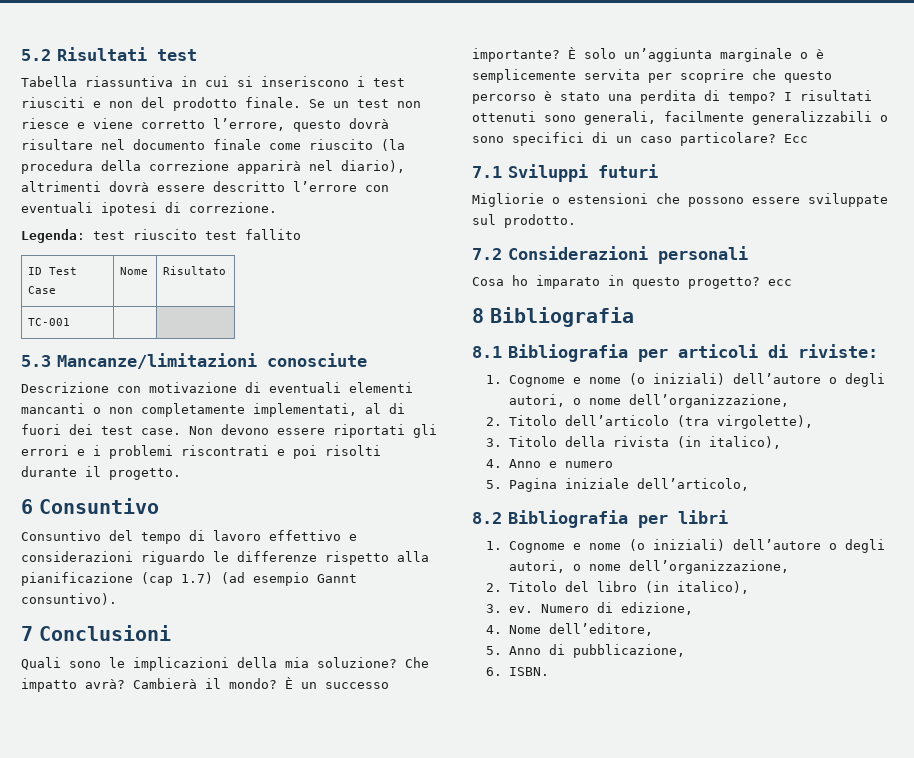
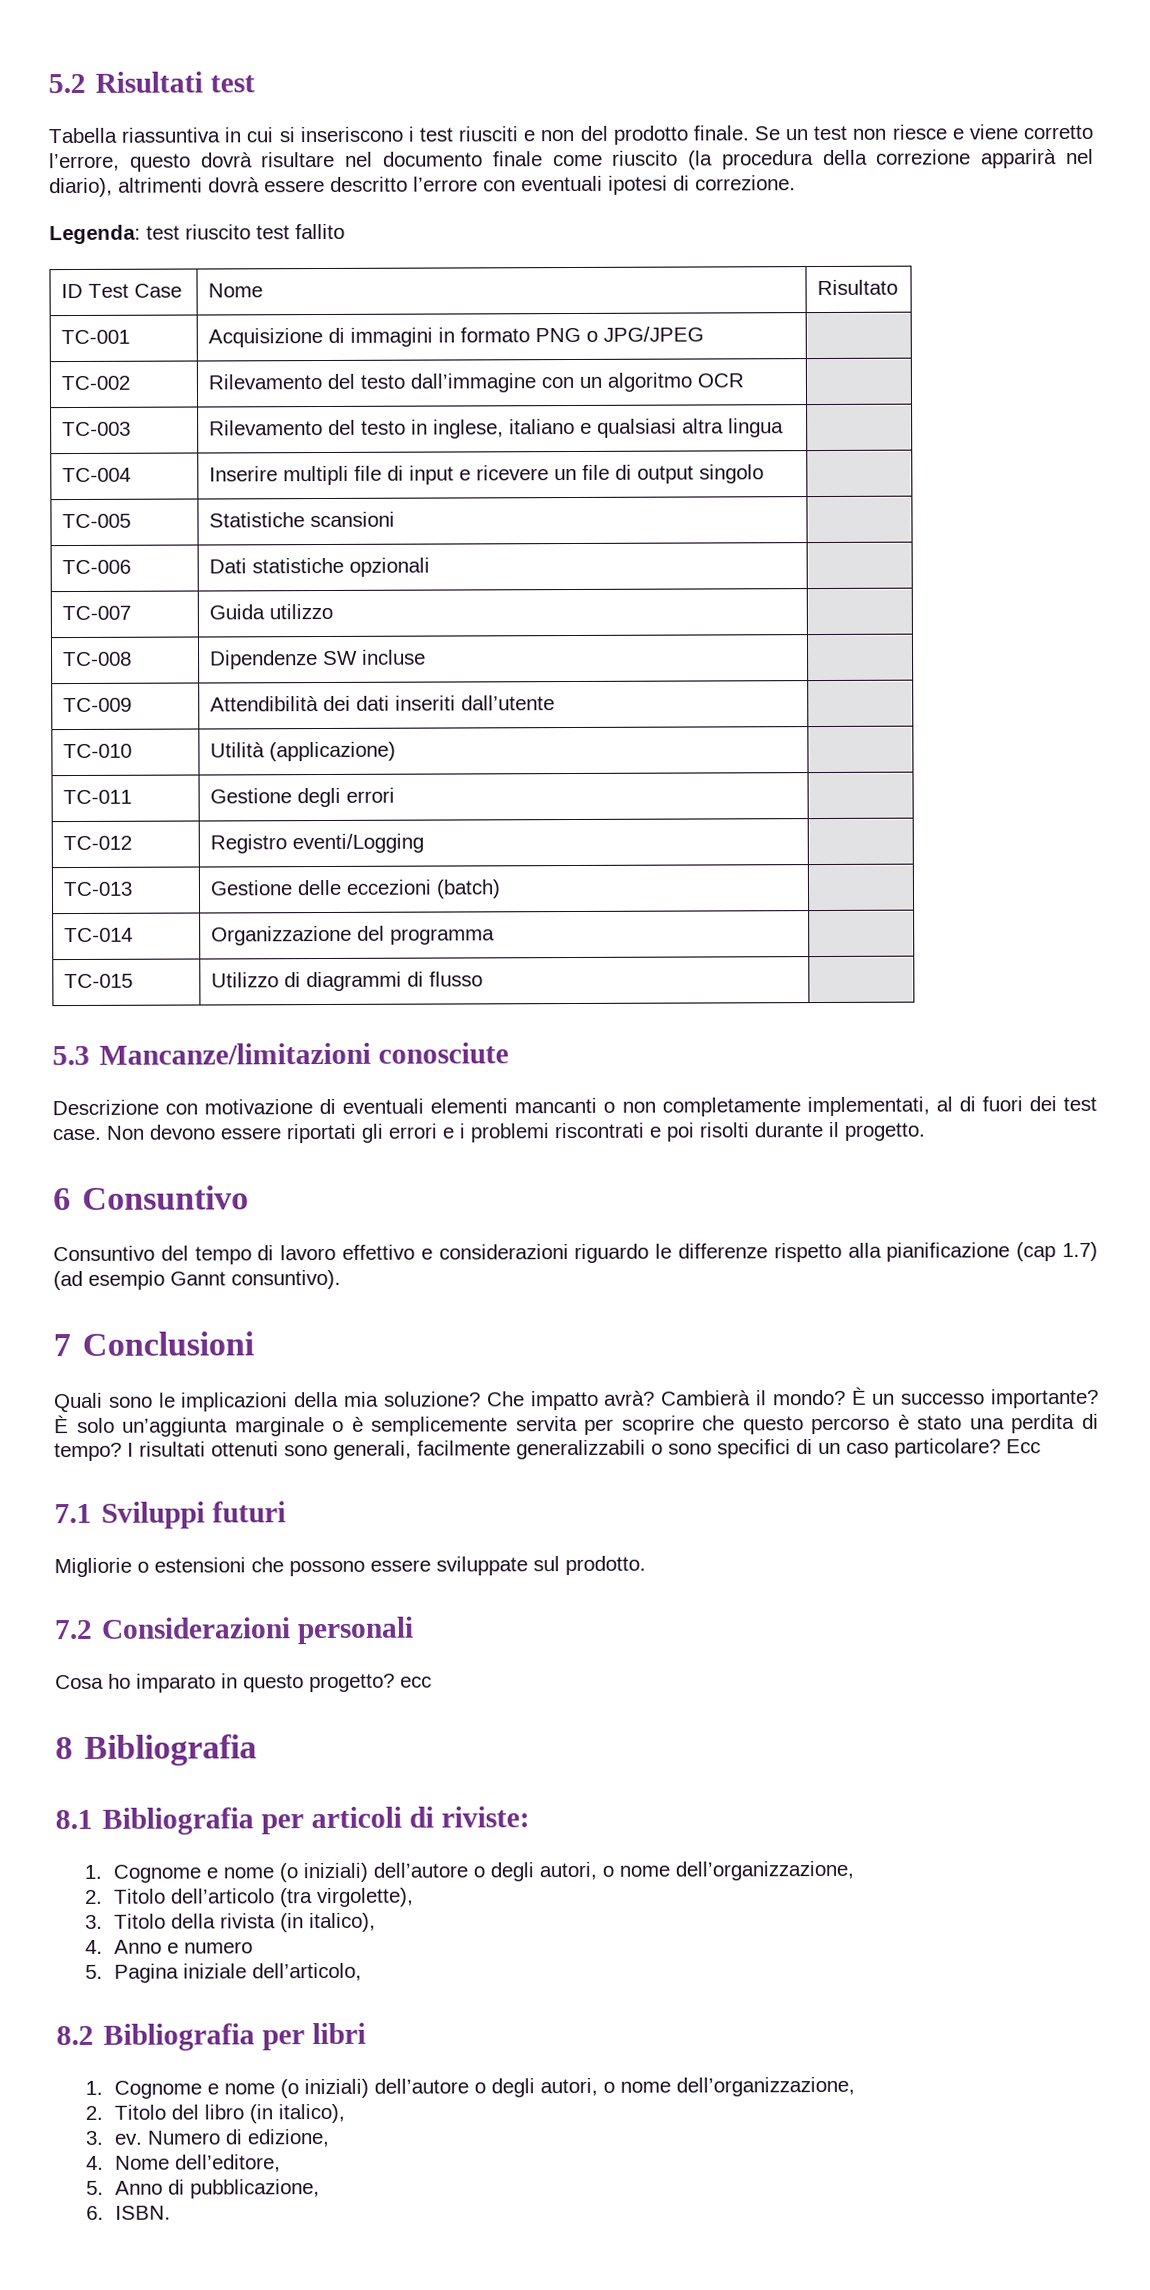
- TC-001 | |
+ TC-001 | Acquisizione di immagini in formato PNG o JPG/JPEG |
+ TC-002 | Rilevamento del testo dall’immagine con un algoritmo OCR |
+ TC-003 | Rilevamento del testo in inglese, italiano e qualsiasi altra lingua |
+ TC-004 | Inserire multipli file di input e ricevere un file di output singolo |
+ TC-005 | Statistiche scansioni |
+ TC-006 | Dati statistiche opzionali |
+ TC-007 | Guida utilizzo |
+ TC-008 | Dipendenze SW incluse |
+ TC-009 | Attendibilità dei dati inseriti dall’utente |
+ TC-010 | Utilità (applicazione) |
+ TC-011 | Gestione degli errori |
+ TC-012 | Registro eventi/Logging |
+ TC-013 | Gestione delle eccezioni (batch) |
+ TC-014 | Organizzazione del programma |
+ TC-015 | Utilizzo di diagrammi di flusso |

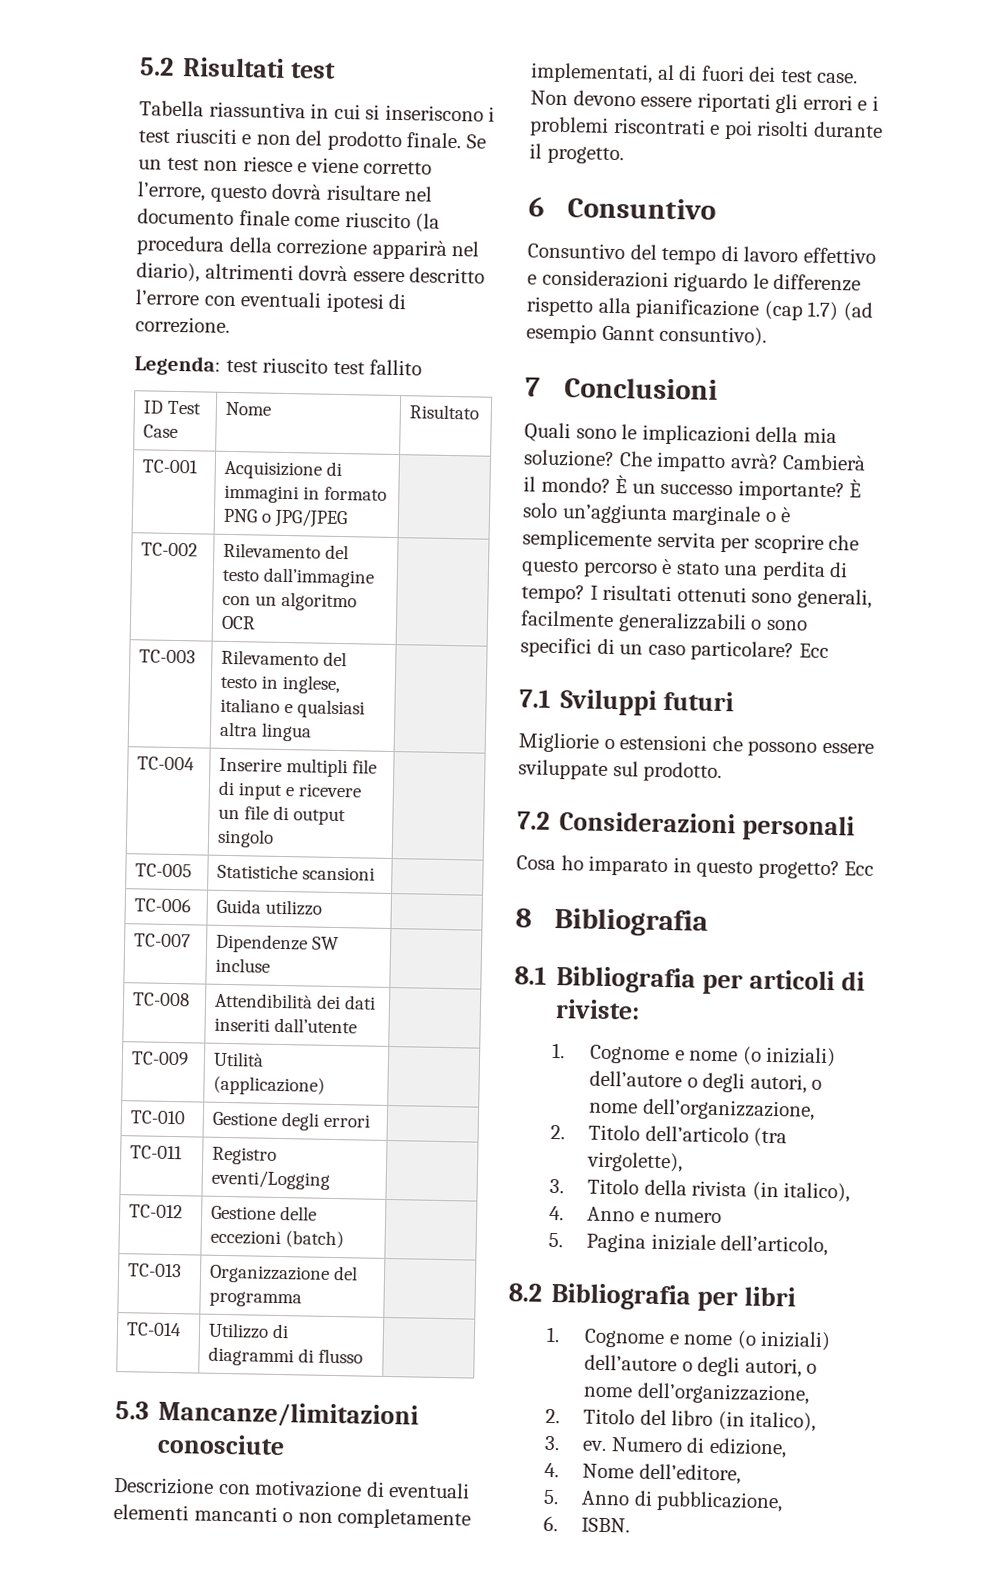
- TC-006 | Dati statistiche opzionali |
- TC-007 | Guida utilizzo |
+ TC-006 | Guida utilizzo |
- TC-008 | Dipendenze SW incluse |
+ TC-007 | Dipendenze SW incluse |
- TC-009 | Attendibilità dei dati inseriti dall’utente |
+ TC-008 | Attendibilità dei dati inseriti dall’utente |
- TC-010 | Utilità (applicazione) |
+ TC-009 | Utilità (applicazione) |
- TC-011 | Gestione degli errori |
+ TC-010 | Gestione degli errori |
- TC-012 | Registro eventi/Logging |
+ TC-011 | Registro eventi/Logging |
- TC-013 | Gestione delle eccezioni (batch) |
+ TC-012 | Gestione delle eccezioni (batch) |
- TC-014 | Organizzazione del programma |
+ TC-013 | Organizzazione del programma |
- TC-015 | Utilizzo di diagrammi di flusso |
+ TC-014 | Utilizzo di diagrammi di flusso |
- Cosa ho imparato in questo progetto? ecc
+ Cosa ho imparato in questo progetto? Ecc

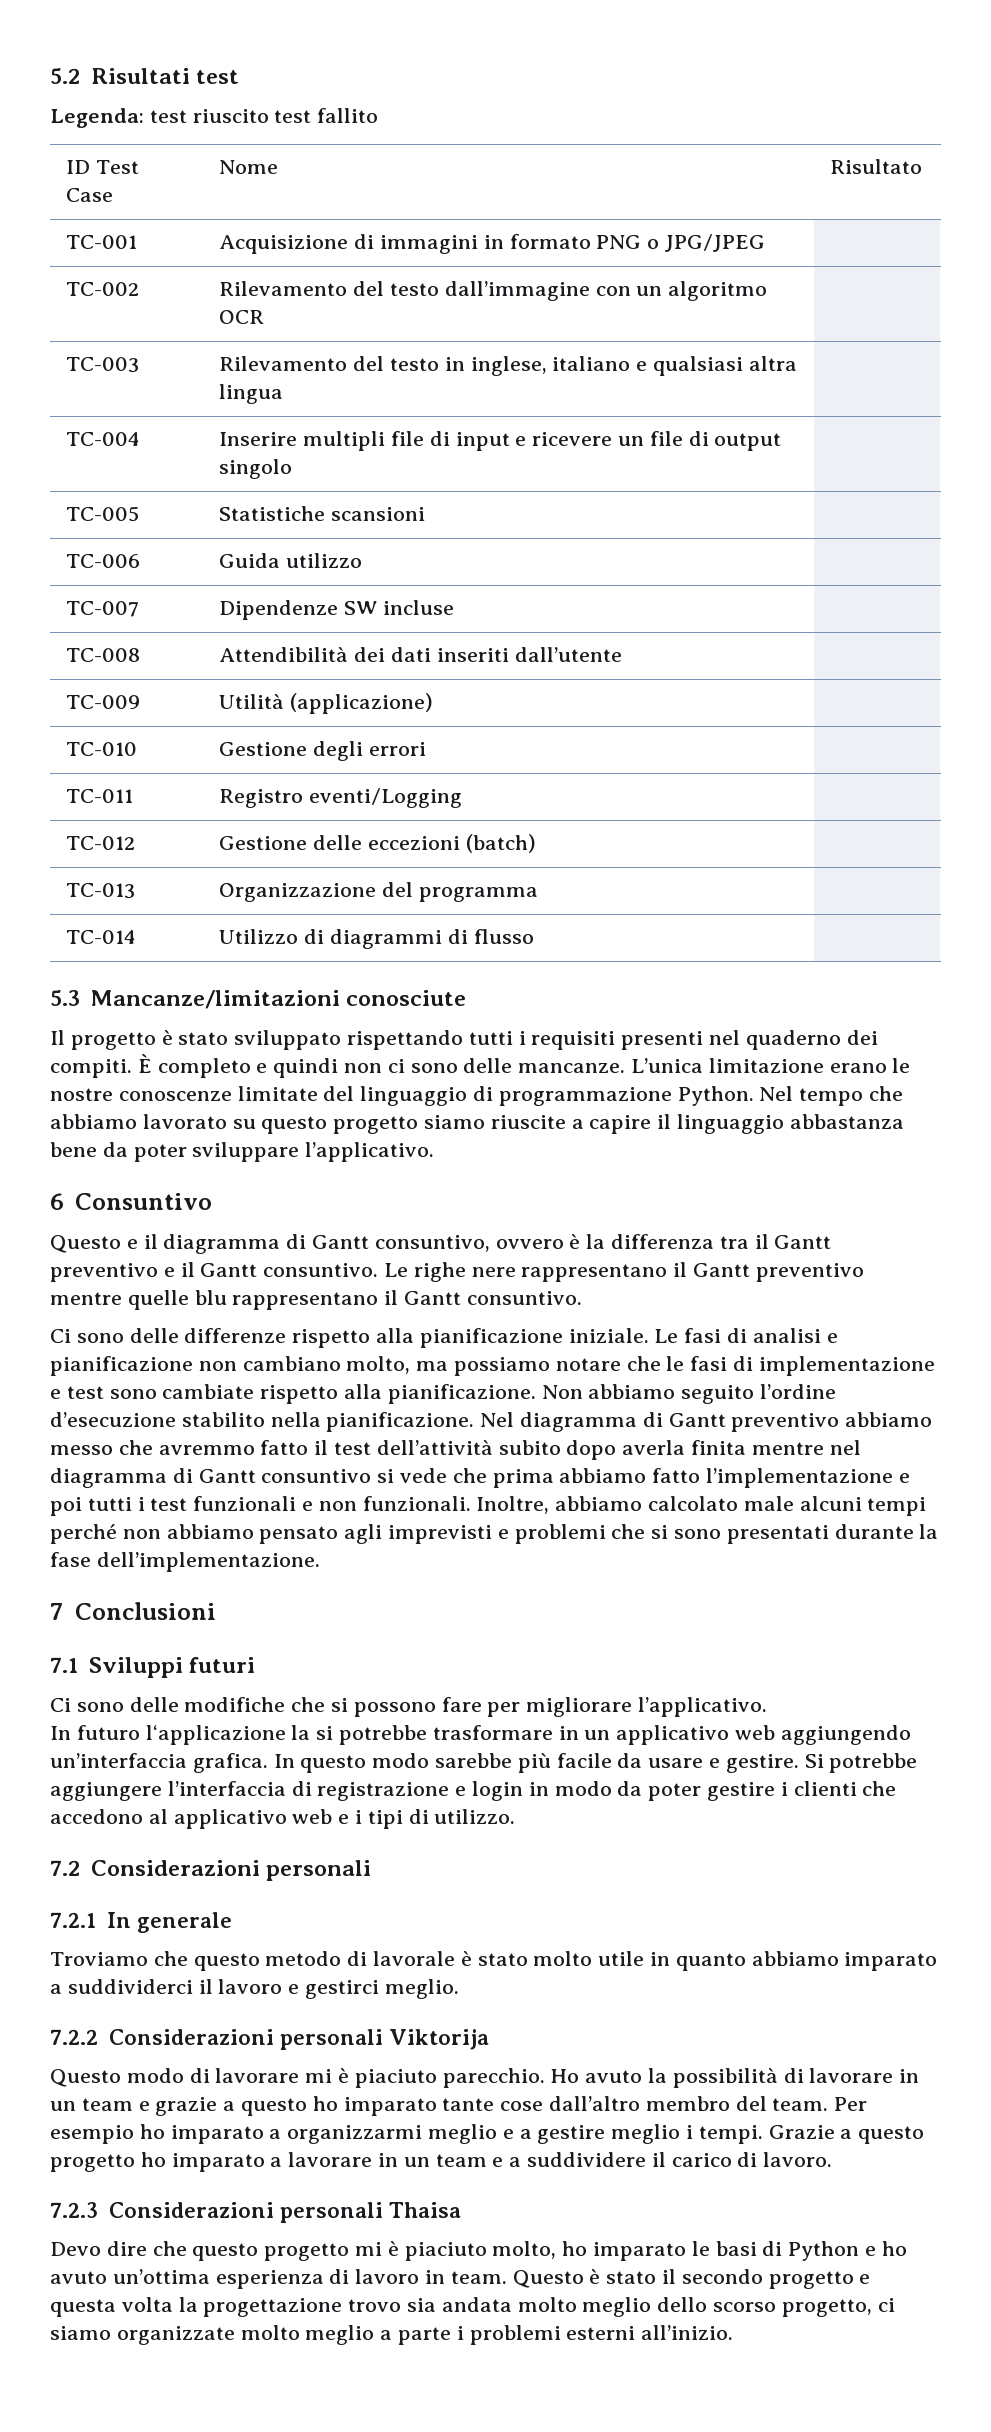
- Tabella riassuntiva in cui si inseriscono i test riusciti e non del prodotto finale. Se un test non riesce e viene corretto l’errore, questo dovrà risultare nel documento finale come riuscito (la procedura della correzione apparirà nel diario), altrimenti dovrà essere descritto l’errore con eventuali ipotesi di correzione.
- Descrizione con motivazione di eventuali elementi mancanti o non completamente implementati, al di fuori dei test case. Non devono essere riportati gli errori e i problemi riscontrati e poi risolti durante il progetto.
+ Il progetto è stato sviluppato rispettando tutti i requisiti presenti nel quaderno dei compiti. È completo e quindi non ci sono delle mancanze. L’unica limitazione erano le nostre conoscenze limitate del linguaggio di programmazione Python. Nel tempo che abbiamo lavorato su questo progetto siamo riuscite a capire il linguaggio abbastanza bene da poter sviluppare l’applicativo.
  6 Consuntivo
- Consuntivo del tempo di lavoro effettivo e considerazioni riguardo le differenze rispetto alla pianificazione (cap 1.7) (ad esempio Gannt consuntivo).
+ Questo e il diagramma di Gantt consuntivo, ovvero è la differenza tra il Gantt preventivo e il Gantt consuntivo. Le righe nere rappresentano il Gantt preventivo mentre quelle blu rappresentano il Gantt consuntivo.
+ Ci sono delle differenze rispetto alla pianificazione iniziale. Le fasi di analisi e pianificazione non cambiano molto, ma possiamo notare che le fasi di implementazione e test sono cambiate rispetto alla pianificazione. Non abbiamo seguito l’ordine d’esecuzione stabilito nella pianificazione. Nel diagramma di Gantt preventivo abbiamo messo che avremmo fatto il test dell’attività subito dopo averla finita mentre nel diagramma di Gantt consuntivo si vede che prima abbiamo fatto l’implementazione e poi tutti i test funzionali e non funzionali. Inoltre, abbiamo calcolato male alcuni tempi perché non abbiamo pensato agli imprevisti e problemi che si sono presentati durante la fase dell’implementazione.
  7 Conclusioni
- Quali sono le implicazioni della mia soluzione? Che impatto avrà? Cambierà il mondo? È un successo importante? È solo un’aggiunta marginale o è semplicemente servita per scoprire che questo percorso è stato una perdita di tempo? I risultati ottenuti sono generali, facilmente generalizzabili o sono specifici di un caso particolare? Ecc
  7.1 Sviluppi futuri
- Migliorie o estensioni che possono essere sviluppate sul prodotto.
+ Ci sono delle modifiche che si possono fare per migliorare l’applicativo.
+ In futuro l‘applicazione la si potrebbe trasformare in un applicativo web aggiungendo un’interfaccia grafica. In questo modo sarebbe più facile da usare e gestire. Si potrebbe aggiungere l’interfaccia di registrazione e login in modo da poter gestire i clienti che accedono al applicativo web e i tipi di utilizzo.
  7.2 Considerazioni personali
- Cosa ho imparato in questo progetto? Ecc
- 8 Bibliografia
- 8.1 Bibliografia per articoli di riviste:
- 1. Cognome e nome (o iniziali) dell’autore o degli autori, o nome dell’organizzazione,
- 2. Titolo dell’articolo (tra virgolette),
- 3. Titolo della rivista (in italico),
- 4. Anno e numero
- 5. Pagina iniziale dell’articolo,
- 8.2 Bibliografia per libri
- 1. Cognome e nome (o iniziali) dell’autore o degli autori, o nome dell’organizzazione,
- 2. Titolo del libro (in italico),
- 3. ev. Numero di edizione,
- 4. Nome dell’editore,
- 5. Anno di pubblicazione,
- 6. ISBN.
+ 7.2.1 In generale
+ Troviamo che questo metodo di lavorale è stato molto utile in quanto abbiamo imparato a suddividerci il lavoro e gestirci meglio.
+ 7.2.2 Considerazioni personali Viktorija
+ Questo modo di lavorare mi è piaciuto parecchio. Ho avuto la possibilità di lavorare in un team e grazie a questo ho imparato tante cose dall’altro membro del team. Per esempio ho imparato a organizzarmi meglio e a gestire meglio i tempi. Grazie a questo progetto ho imparato a lavorare in un team e a suddividere il carico di lavoro.
+ 7.2.3 Considerazioni personali Thaisa
+ Devo dire che questo progetto mi è piaciuto molto, ho imparato le basi di Python e ho avuto un’ottima esperienza di lavoro in team. Questo è stato il secondo progetto e questa volta la progettazione trovo sia andata molto meglio dello scorso progetto, ci siamo organizzate molto meglio a parte i problemi esterni all’inizio.

